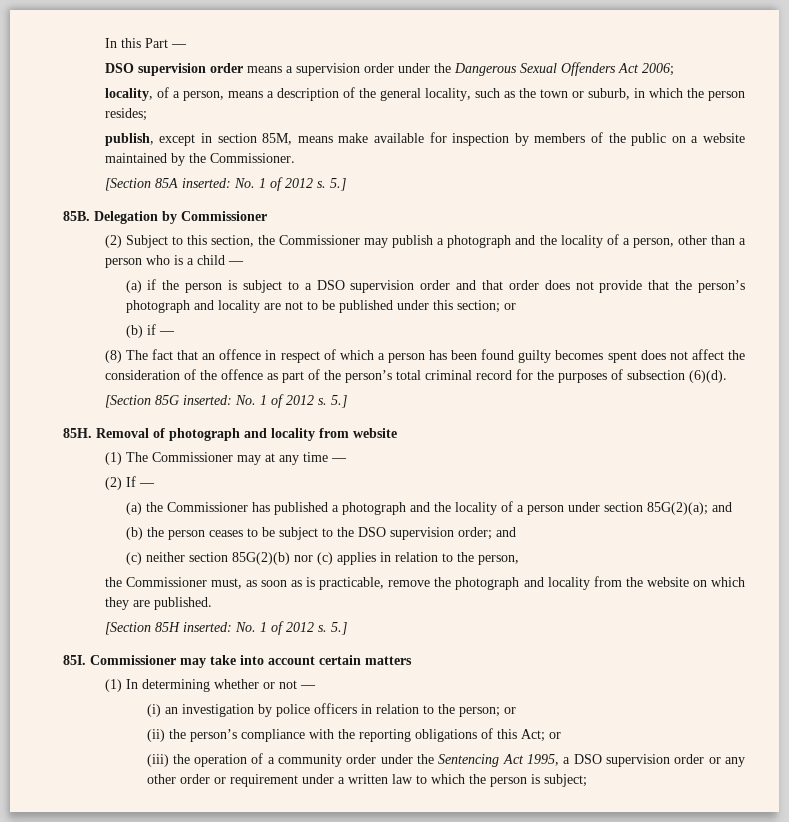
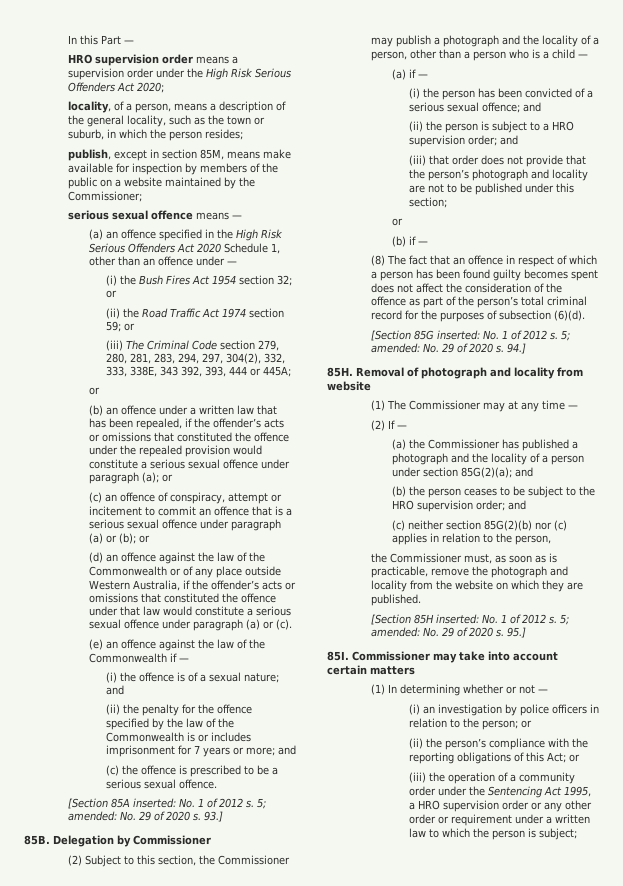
- DSO supervision order means a supervision order under the Dangerous Sexual Offenders Act 2006;
+ HRO supervision order means a supervision order under the High Risk Serious Offenders Act 2020;
- publish, except in section 85M, means make available for inspection by members of the public on a website maintained by the Commissioner.
+ publish, except in section 85M, means make available for inspection by members of the public on a website maintained by the Commissioner;
+ serious sexual offence means —
+ (a) an offence specified in the High Risk Serious Offenders Act 2020 Schedule 1, other than an offence under —
+ (i) the Bush Fires Act 1954 section 32; or
+ (ii) the Road Traffic Act 1974 section 59; or
+ (iii) The Criminal Code section 279, 280, 281, 283, 294, 297, 304(2), 332, 333, 338E, 343 392, 393, 444 or 445A;
+ or
+ (b) an offence under a written law that has been repealed, if the offender’s acts or omissions that constituted the offence under the repealed provision would constitute a serious sexual offence under paragraph (a); or
+ (c) an offence of conspiracy, attempt or incitement to commit an offence that is a serious sexual offence under paragraph (a) or (b); or
+ (d) an offence against the law of the Commonwealth or of any place outside Western Australia, if the offender’s acts or omissions that constituted the offence under that law would constitute a serious sexual offence under paragraph (a) or (c).
+ (e) an offence against the law of the Commonwealth if —
+ (i) the offence is of a sexual nature; and
+ (ii) the penalty for the offence specified by the law of the Commonwealth is or includes imprisonment for 7 years or more; and
+ (c) the offence is prescribed to be a serious sexual offence.
- [Section 85A inserted: No. 1 of 2012 s. 5.]
+ [Section 85A inserted: No. 1 of 2012 s. 5; amended: No. 29 of 2020 s. 93.]
- (a) if the person is subject to a DSO supervision order and that order does not provide that the person’s photograph and locality are not to be published under this section; or
+ (a) if —
+ (i) the person has been convicted of a serious sexual offence; and
+ (ii) the person is subject to a HRO supervision order; and
+ (iii) that order does not provide that the person’s photograph and locality are not to be published under this section;
+ or
- [Section 85G inserted: No. 1 of 2012 s. 5.]
+ [Section 85G inserted: No. 1 of 2012 s. 5; amended: No. 29 of 2020 s. 94.]
- (b) the person ceases to be subject to the DSO supervision order; and
+ (b) the person ceases to be subject to the HRO supervision order; and
- [Section 85H inserted: No. 1 of 2012 s. 5.]
+ [Section 85H inserted: No. 1 of 2012 s. 5; amended: No. 29 of 2020 s. 95.]
- (iii) the operation of a community order under the Sentencing Act 1995, a DSO supervision order or any other order or requirement under a written law to which the person is subject;
+ (iii) the operation of a community order under the Sentencing Act 1995, a HRO supervision order or any other order or requirement under a written law to which the person is subject;

